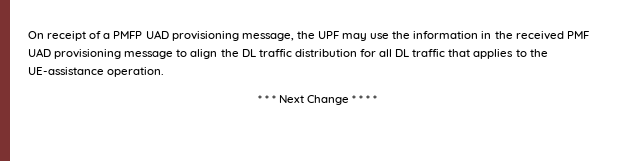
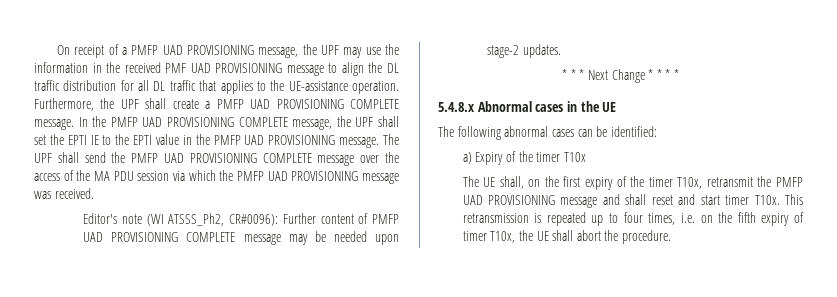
- On receipt of a PMFP UAD provisioning message, the UPF may use the information in the received PMF UAD provisioning message to align the DL traffic distribution for all DL traffic that applies to the UE-assistance operation.
+ On receipt of a PMFP UAD PROVISIONING message, the UPF may use the information in the received PMF UAD PROVISIONING message to align the DL traffic distribution for all DL traffic that applies to the UE-assistance operation. Furthermore, the UPF shall create a PMFP UAD PROVISIONING COMPLETE message. In the PMFP UAD PROVISIONING COMPLETE message, the UPF shall set the EPTI IE to the EPTI value in the PMFP UAD PROVISIONING message. The UPF shall send the PMFP UAD PROVISIONING COMPLETE message over the access of the MA PDU session via which the PMFP UAD PROVISIONING message was received.
+ Editor's note (WI ATSSS_Ph2, CR#0096): Further content of PMFP UAD PROVISIONING COMPLETE message may be needed upon stage-2 updates.
+ 5.4.8.x Abnormal cases in the UE
+ The following abnormal cases can be identified:
+ a) Expiry of the timer T10x
+ The UE shall, on the first expiry of the timer T10x, retransmit the PMFP UAD PROVISIONING message and shall reset and start timer T10x. This retransmission is repeated up to four times, i.e. on the fifth expiry of timer T10x, the UE shall abort the procedure.

